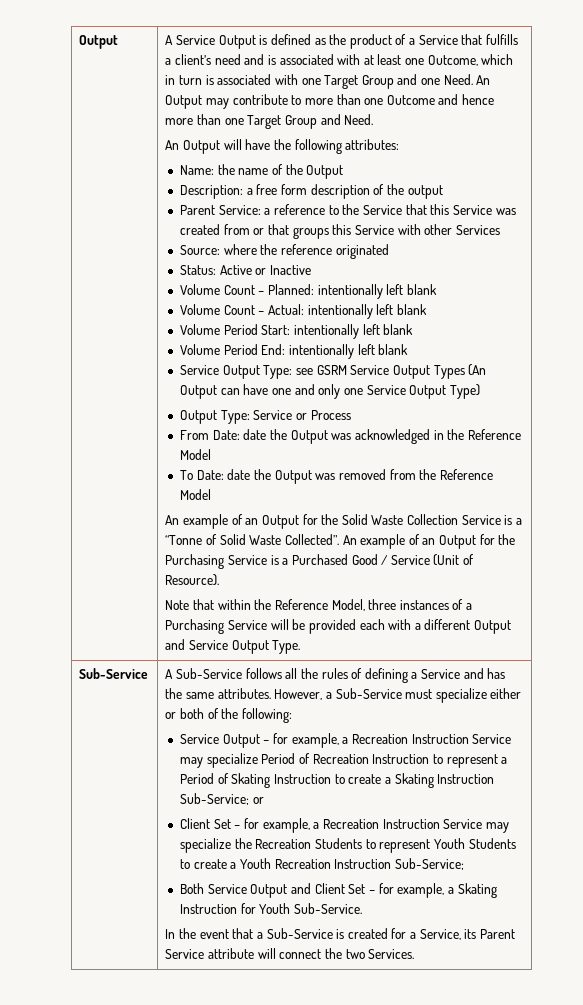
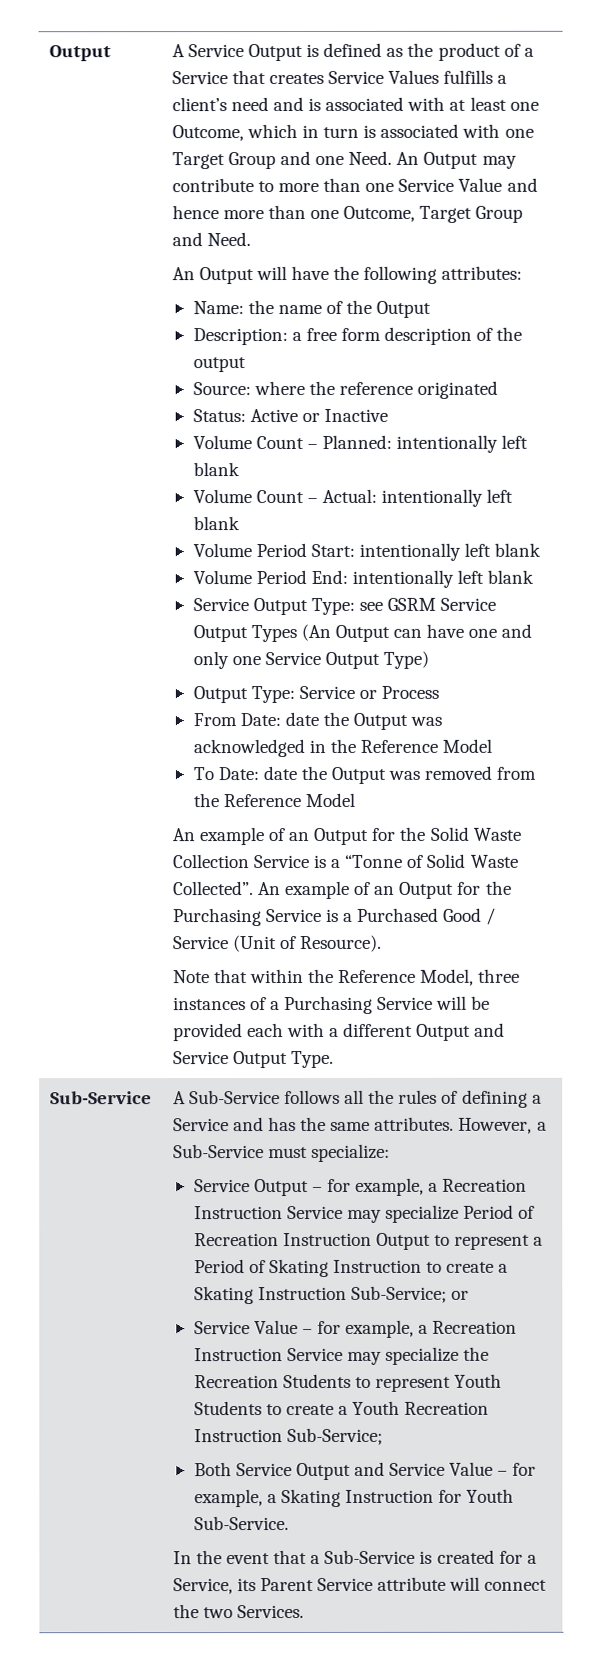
- A Service Output is defined as the product of a Service that fulfills a client’s need and is associated with at least one Outcome, which in turn is associated with one Target Group and one Need.
+ A Service Output is defined as the product of a Service that creates Service Values fulfills a client’s need and is associated with at least one Outcome, which in turn is associated with one Target Group and one Need.
- An Output may contribute to more than one Outcome and hence more than one Target Group and Need.
+ An Output may contribute to more than one Service Value and hence more than one Outcome, Target Group and Need.
- Parent Service: a reference to the Service that this Service was created from or that groups this Service with other Services
- However, a Sub-Service must specialize either or both of the following:
+ However, a Sub-Service must specialize:
- Service Output – for example, a Recreation Instruction Service may specialize Period of Recreation Instruction to represent a Period of Skating Instruction to create a Skating Instruction Sub-Service; or
+ Service Output – for example, a Recreation Instruction Service may specialize Period of Recreation Instruction Output to represent a Period of Skating Instruction to create a Skating Instruction Sub-Service; or
- Client Set – for example, a Recreation Instruction Service may specialize the Recreation Students to represent Youth Students to create a Youth Recreation Instruction Sub-Service;
+ Service Value – for example, a Recreation Instruction Service may specialize the Recreation Students to represent Youth Students to create a Youth Recreation Instruction Sub-Service;
- Both Service Output and Client Set – for example, a Skating Instruction for Youth Sub-Service.
+ Both Service Output and Service Value – for example, a Skating Instruction for Youth Sub-Service.

